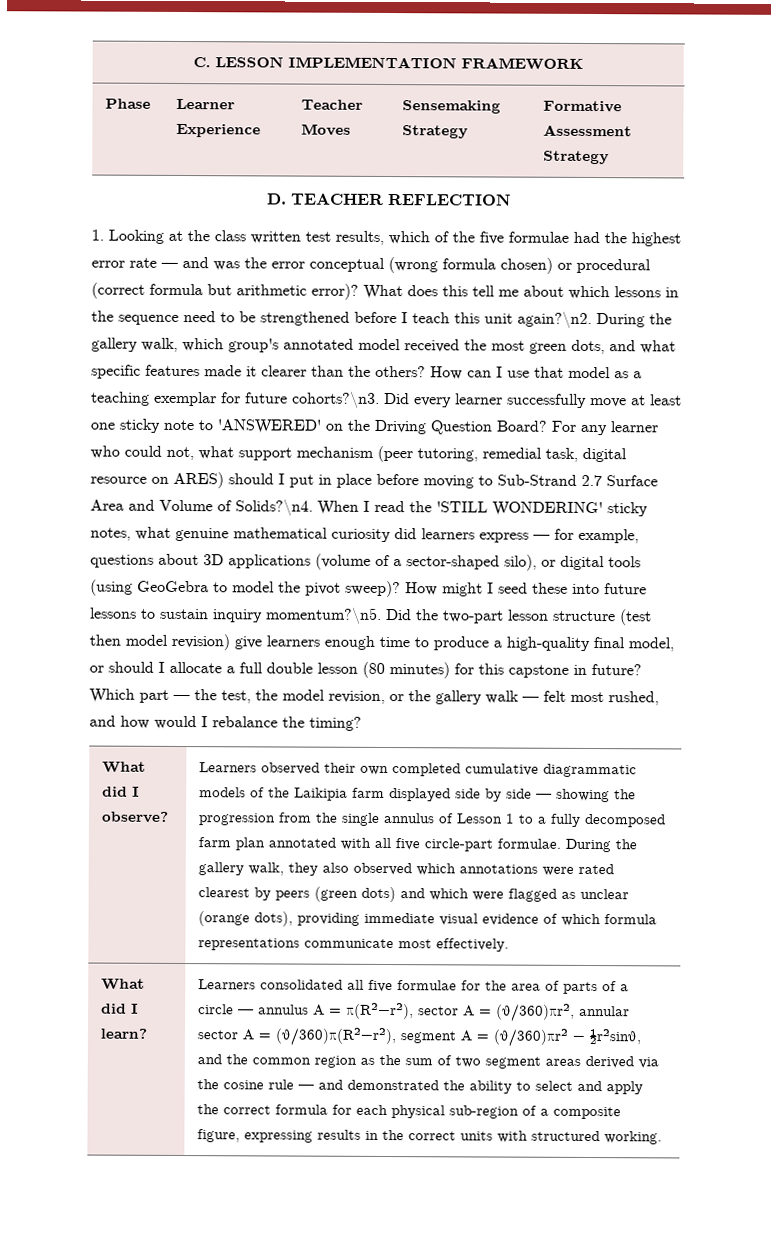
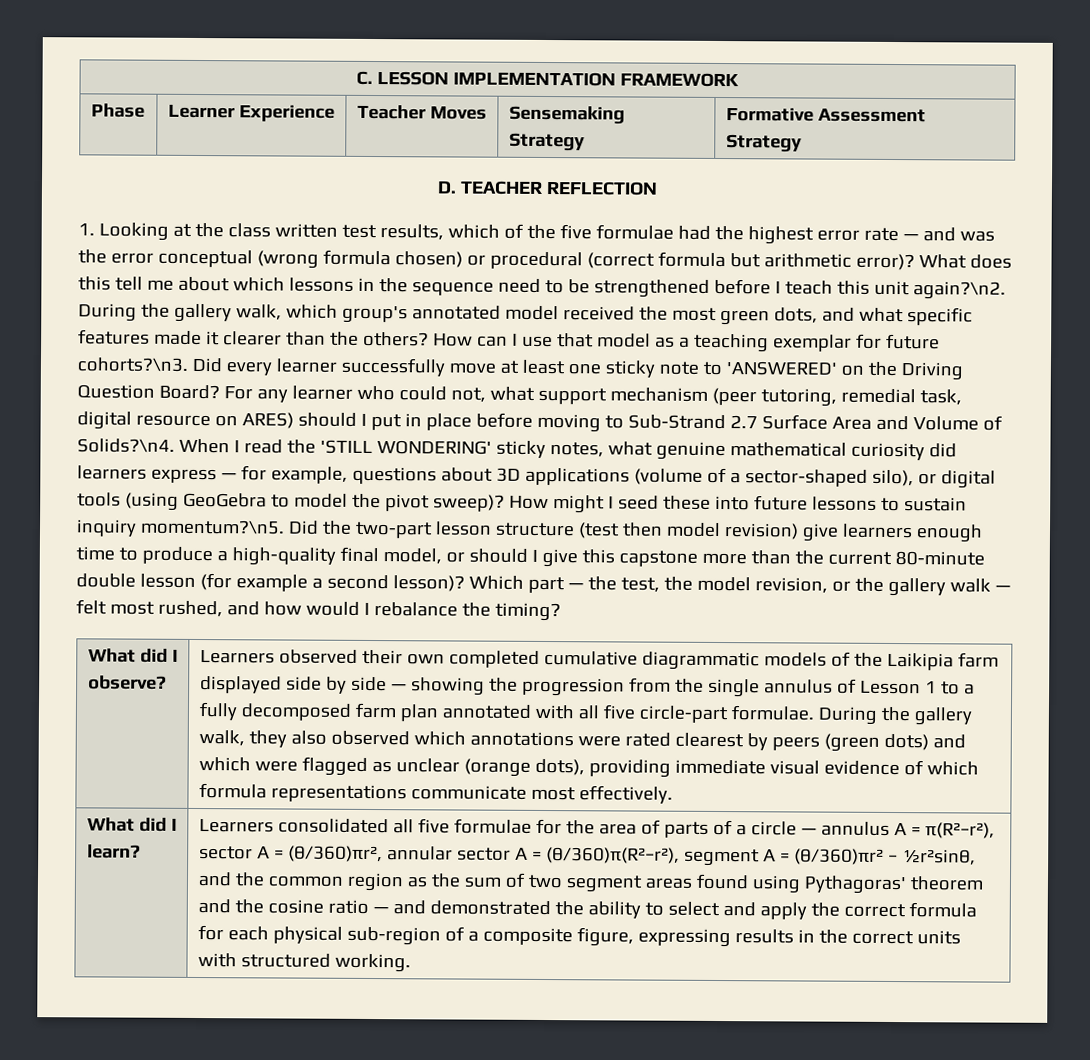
- Did the two-part lesson structure (test then model revision) give learners enough time to produce a high-quality final model, or should I allocate a full double lesson (80 minutes) for this capstone in future?
+ Did the two-part lesson structure (test then model revision) give learners enough time to produce a high-quality final model, or should I give this capstone more than the current 80-minute double lesson (for example a second lesson)?
- Learners consolidated all five formulae for the area of parts of a circle — annulus A = π(R²−r²), sector A = (θ/360)πr², annular sector A = (θ/360)π(R²−r²), segment A = (θ/360)πr² − ½r²sinθ, and the common region as the sum of two segment areas derived via the cosine rule — and demonstrated the ability to select and apply the correct formula for each physical sub-region of a composite figure, expressing results in the correct units with structured working.
+ Learners consolidated all five formulae for the area of parts of a circle — annulus A = π(R²−r²), sector A = (θ/360)πr², annular sector A = (θ/360)π(R²−r²), segment A = (θ/360)πr² − ½r²sinθ, and the common region as the sum of two segment areas found using Pythagoras' theorem and the cosine ratio — and demonstrated the ability to select and apply the correct formula for each physical sub-region of a composite figure, expressing results in the correct units with structured working.

